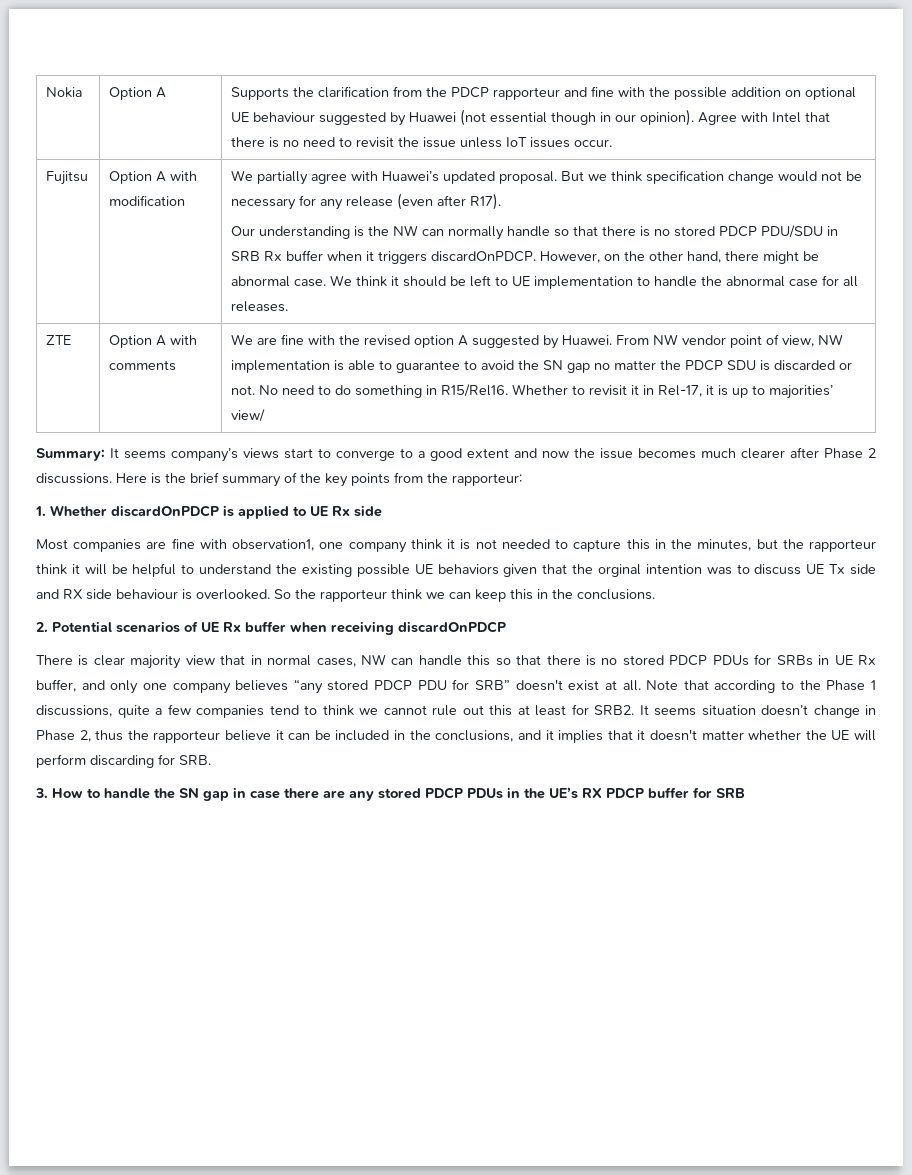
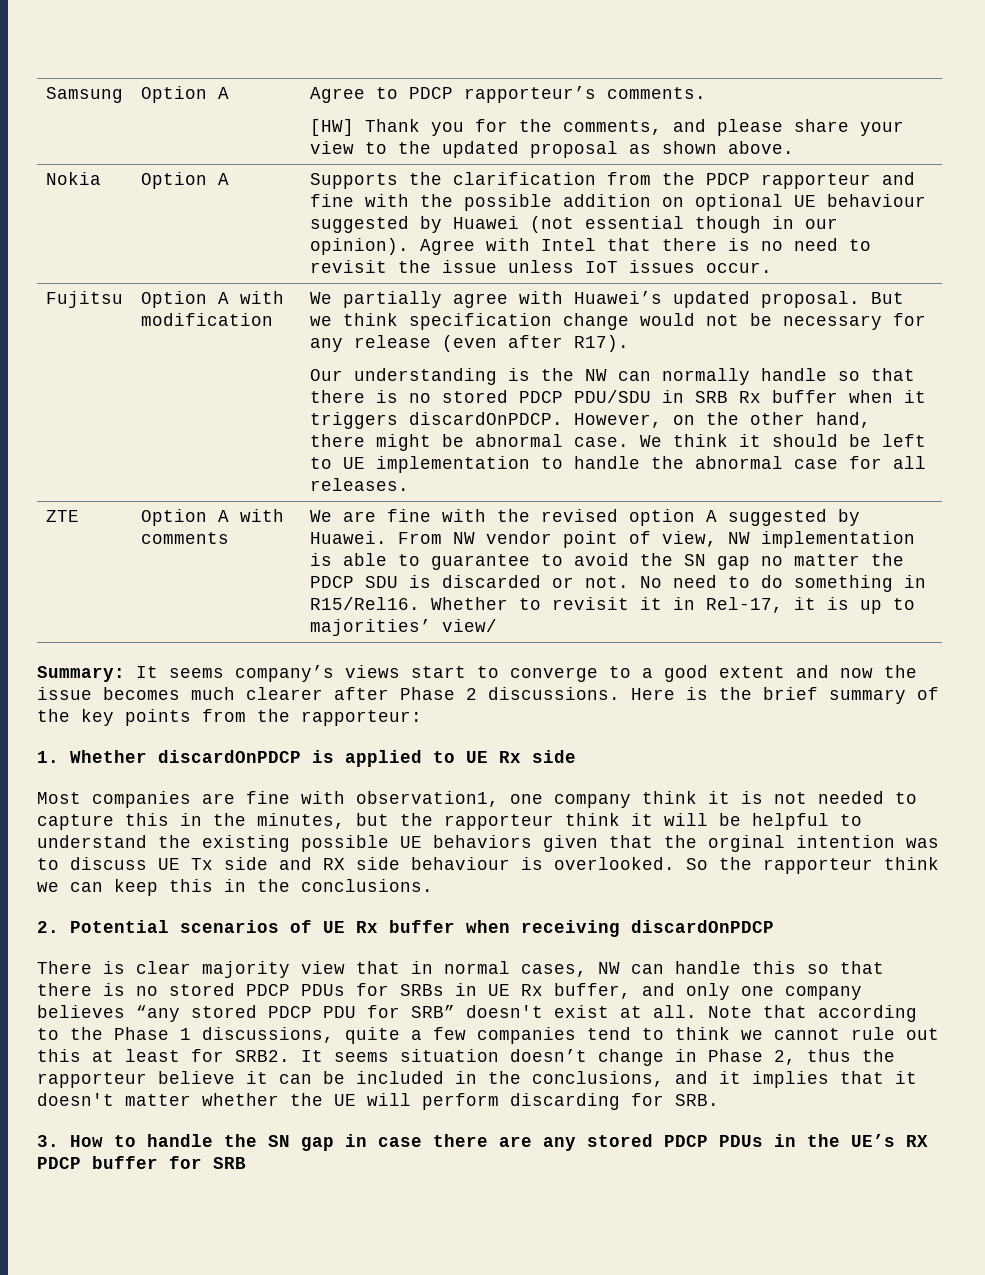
+ Samsung | Option A | Agree to PDCP rapporteur’s comments.
+ [HW] Thank you for the comments, and please share your view to the updated proposal as shown above.

